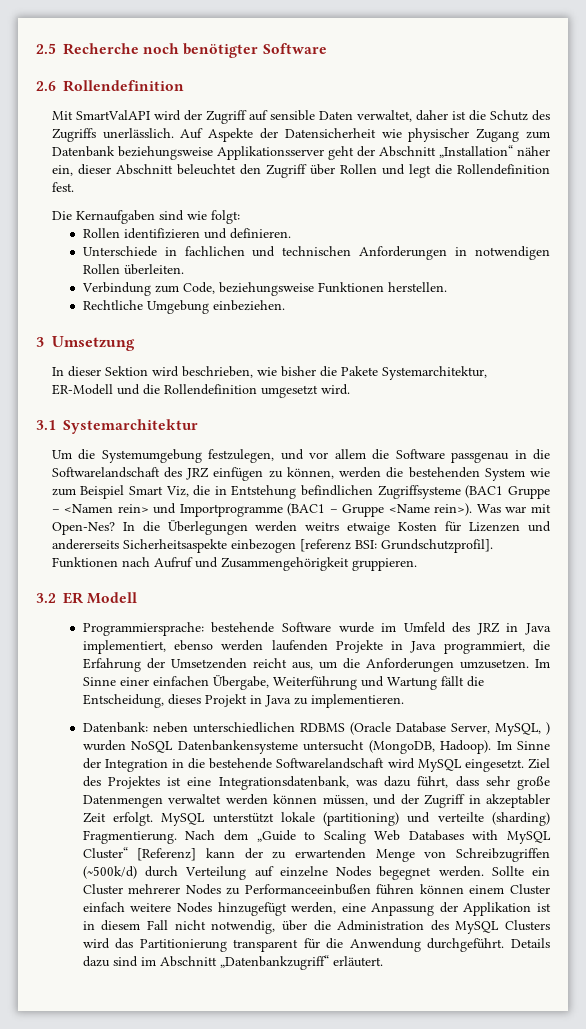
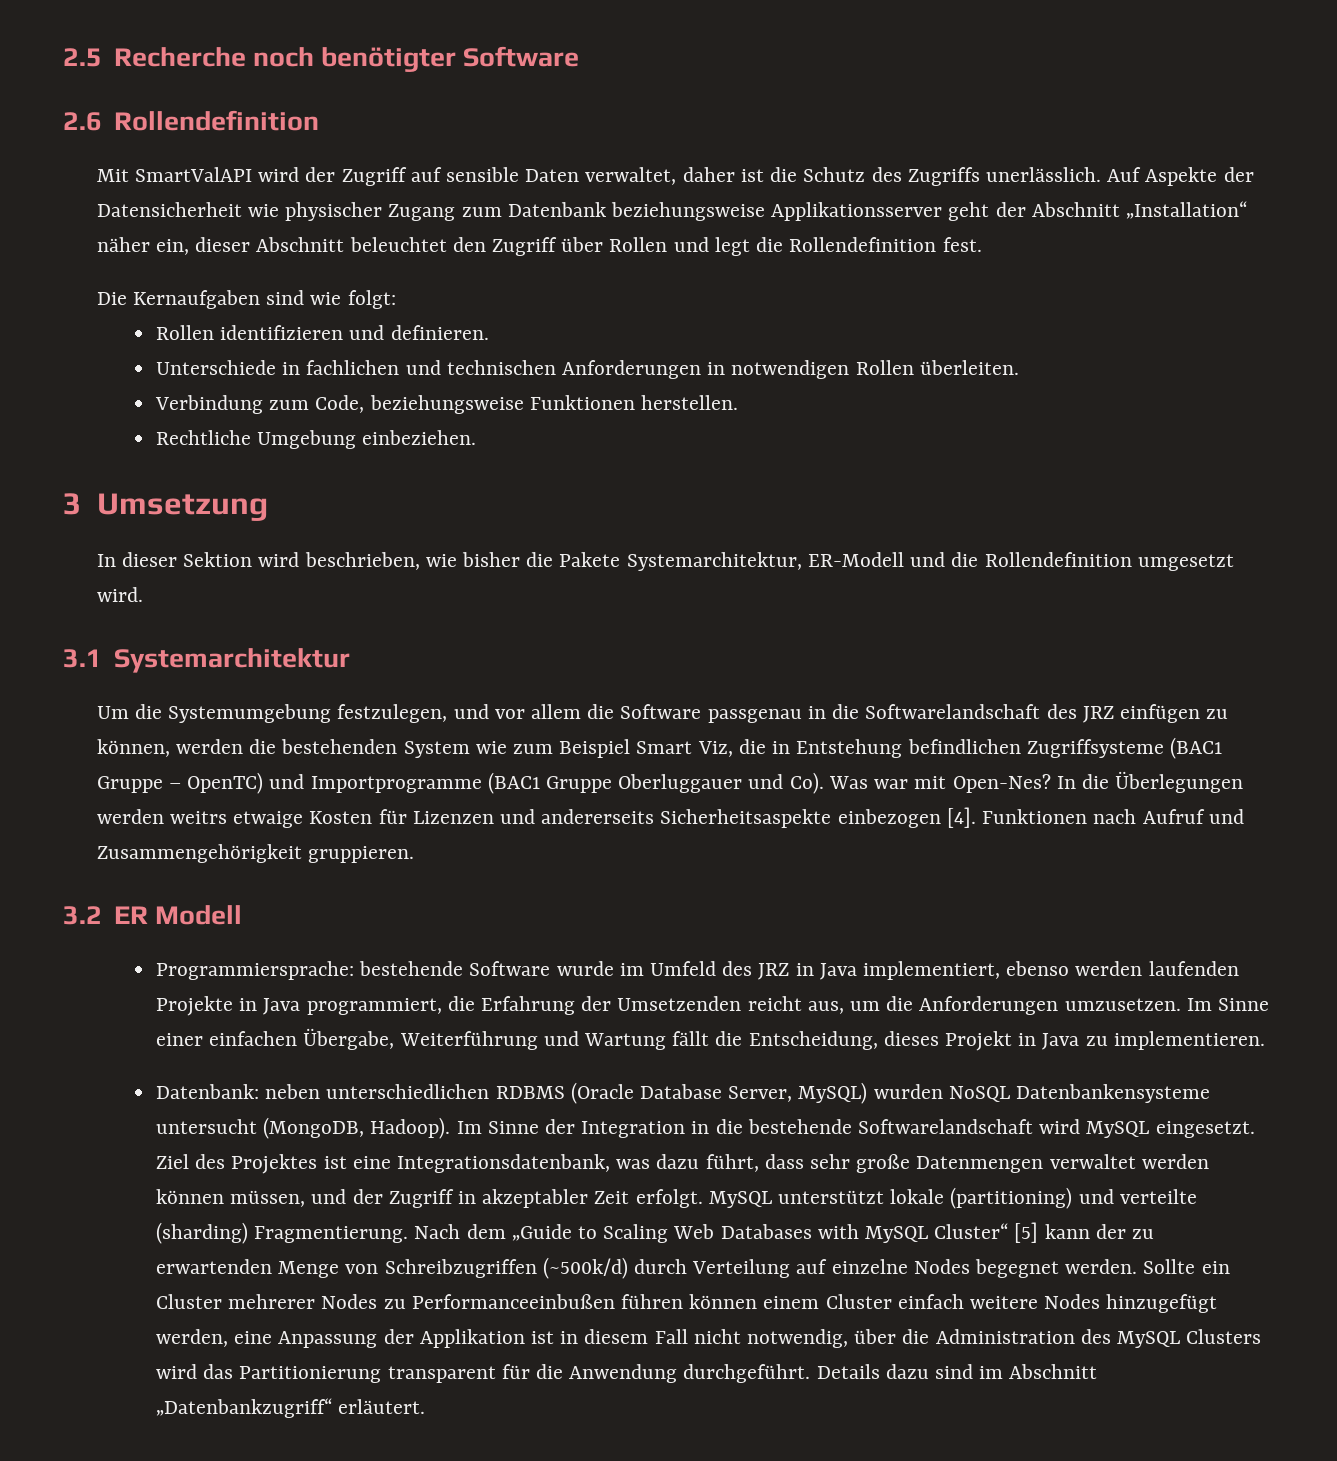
- Um die Systemumgebung festzulegen, und vor allem die Software passgenau in die Softwarelandschaft des JRZ einfügen zu können, werden die bestehenden System wie zum Beispiel Smart Viz, die in Entstehung befindlichen Zugriffsysteme (BAC1 Gruppe – <Namen rein> und Importprogramme (BAC1 – Gruppe <Name rein>). Was war mit Open-Nes?
+ Um die Systemumgebung festzulegen, und vor allem die Software passgenau in die Softwarelandschaft des JRZ einfügen zu können, werden die bestehenden System wie zum Beispiel Smart Viz, die in Entstehung befindlichen Zugriffsysteme (BAC1 Gruppe – OpenTC) und Importprogramme (BAC1 Gruppe Oberluggauer und Co). Was war mit Open-Nes?
- In die Überlegungen werden weitrs etwaige Kosten für Lizenzen und andererseits Sicherheitsaspekte einbezogen [referenz BSI: Grundschutzprofil].
+ In die Überlegungen werden weitrs etwaige Kosten für Lizenzen und andererseits Sicherheitsaspekte einbezogen [4].
- Datenbank: neben unterschiedlichen RDBMS (Oracle Database Server, MySQL, ) wurden NoSQL Datenbankensysteme untersucht (MongoDB, Hadoop).
+ Datenbank: neben unterschiedlichen RDBMS (Oracle Database Server, MySQL) wurden NoSQL Datenbankensysteme untersucht (MongoDB, Hadoop).
- Nach dem „Guide to Scaling Web Databases with MySQL Cluster“ [Referenz] kann der zu erwartenden Menge von Schreibzugriffen (~500k/d) durch Verteilung auf einzelne Nodes begegnet werden.
+ Nach dem „Guide to Scaling Web Databases with MySQL Cluster“ [5] kann der zu erwartenden Menge von Schreibzugriffen (~500k/d) durch Verteilung auf einzelne Nodes begegnet werden.

